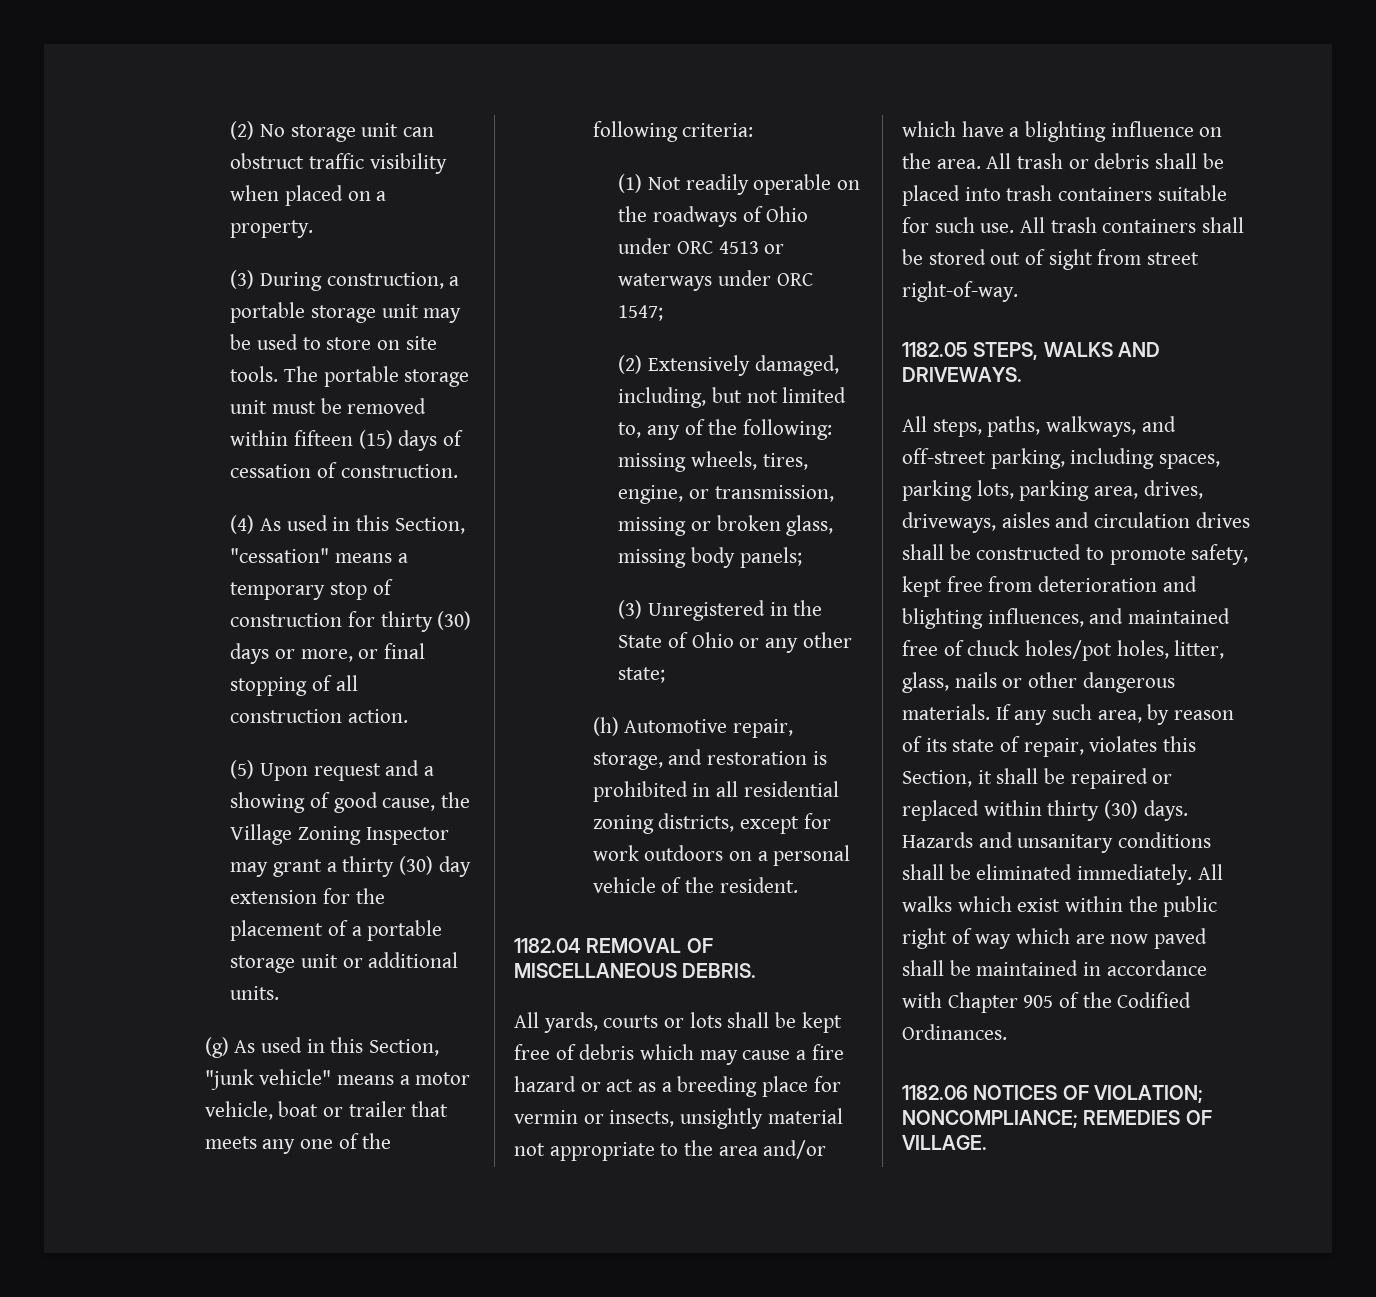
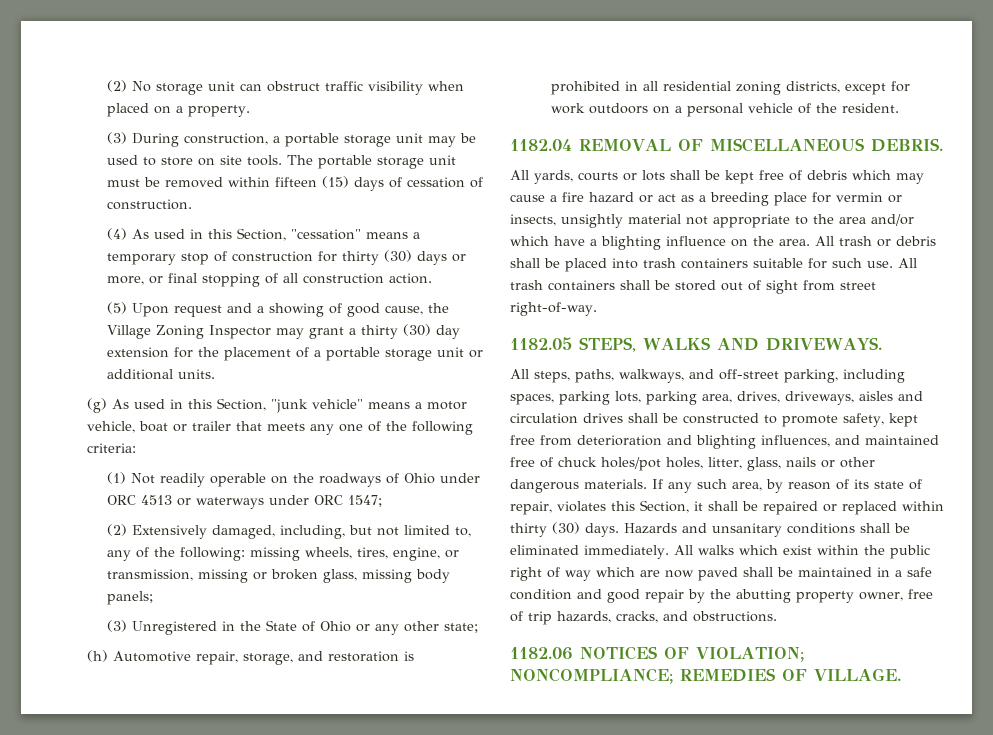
- All walks which exist within the public right of way which are now paved shall be maintained in accordance with Chapter 905 of the Codified Ordinances.
+ All walks which exist within the public right of way which are now paved shall be maintained in a safe condition and good repair by the abutting property owner, free of trip hazards, cracks, and obstructions.

